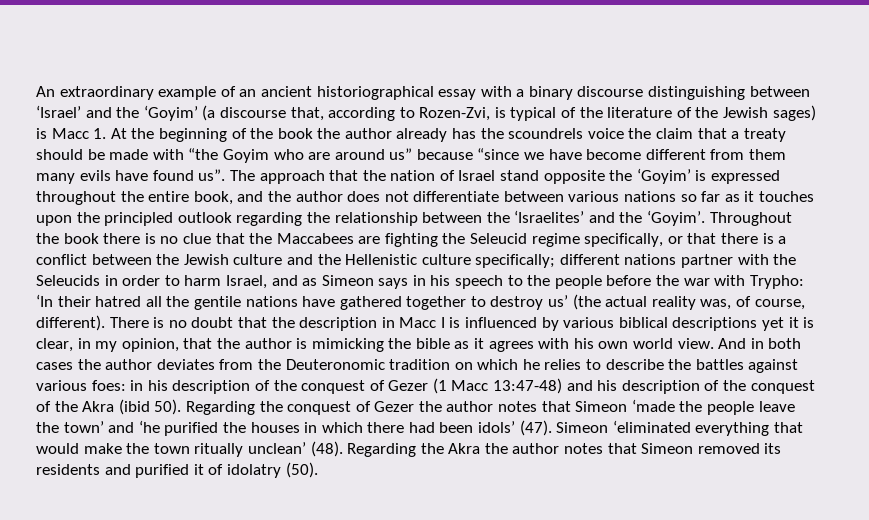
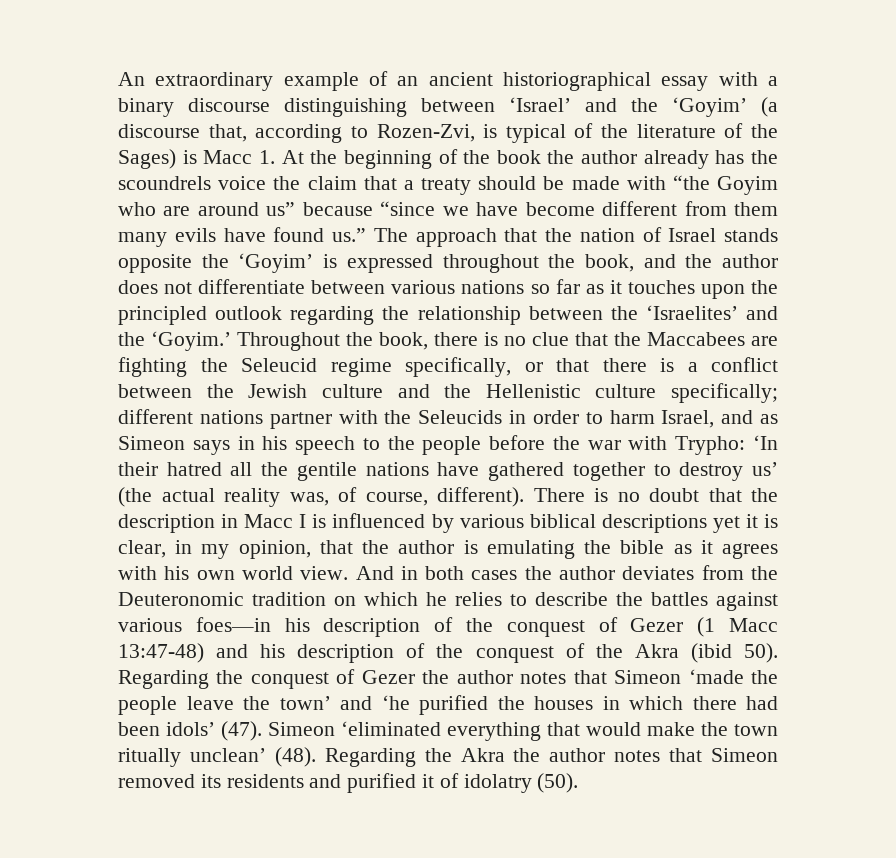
- An extraordinary example of an ancient historiographical essay with a binary discourse distinguishing between ‘Israel’ and the ‘Goyim’ (a discourse that, according to Rozen-Zvi, is typical of the literature of the Jewish sages) is Macc 1. At the beginning of the book the author already has the scoundrels voice the claim that a treaty should be made with “the Goyim who are around us” because “since we have become different from them many evils have found us”.
+ An extraordinary example of an ancient historiographical essay with a binary discourse distinguishing between ‘Israel’ and the ‘Goyim’ (a discourse that, according to Rozen-Zvi, is typical of the literature of the Sages) is Macc 1. At the beginning of the book the author already has the scoundrels voice the claim that a treaty should be made with “the Goyim who are around us” because “since we have become different from them many evils have found us.”
- The approach that the nation of Israel stand opposite the ‘Goyim’ is expressed throughout the entire book, and the author does not differentiate between various nations so far as it touches upon the principled outlook regarding the relationship between the ‘Israelites’ and the ‘Goyim’.
+ The approach that the nation of Israel stands opposite the ‘Goyim’ is expressed throughout the book, and the author does not differentiate between various nations so far as it touches upon the principled outlook regarding the relationship between the ‘Israelites’ and the ‘Goyim.’
- Throughout the book there is no clue that the Maccabees are fighting the Seleucid regime specifically, or that there is a conflict between the Jewish culture and the Hellenistic culture specifically;
+ Throughout the book, there is no clue that the Maccabees are fighting the Seleucid regime specifically, or that there is a conflict between the Jewish culture and the Hellenistic culture specifically;
- There is no doubt that the description in Macc I is influenced by various biblical descriptions yet it is clear, in my opinion, that the author is mimicking the bible as it agrees with his own world view.
+ There is no doubt that the description in Macc I is influenced by various biblical descriptions yet it is clear, in my opinion, that the author is emulating the bible as it agrees with his own world view.
- And in both cases the author deviates from the Deuteronomic tradition on which he relies to describe the battles against various foes: in his description of the conquest of Gezer (1 Macc 13:47-48) and his description of the conquest of the Akra (ibid 50).
+ And in both cases the author deviates from the Deuteronomic tradition on which he relies to describe the battles against various foes—in his description of the conquest of Gezer (1 Macc 13:47-48) and his description of the conquest of the Akra (ibid 50).

